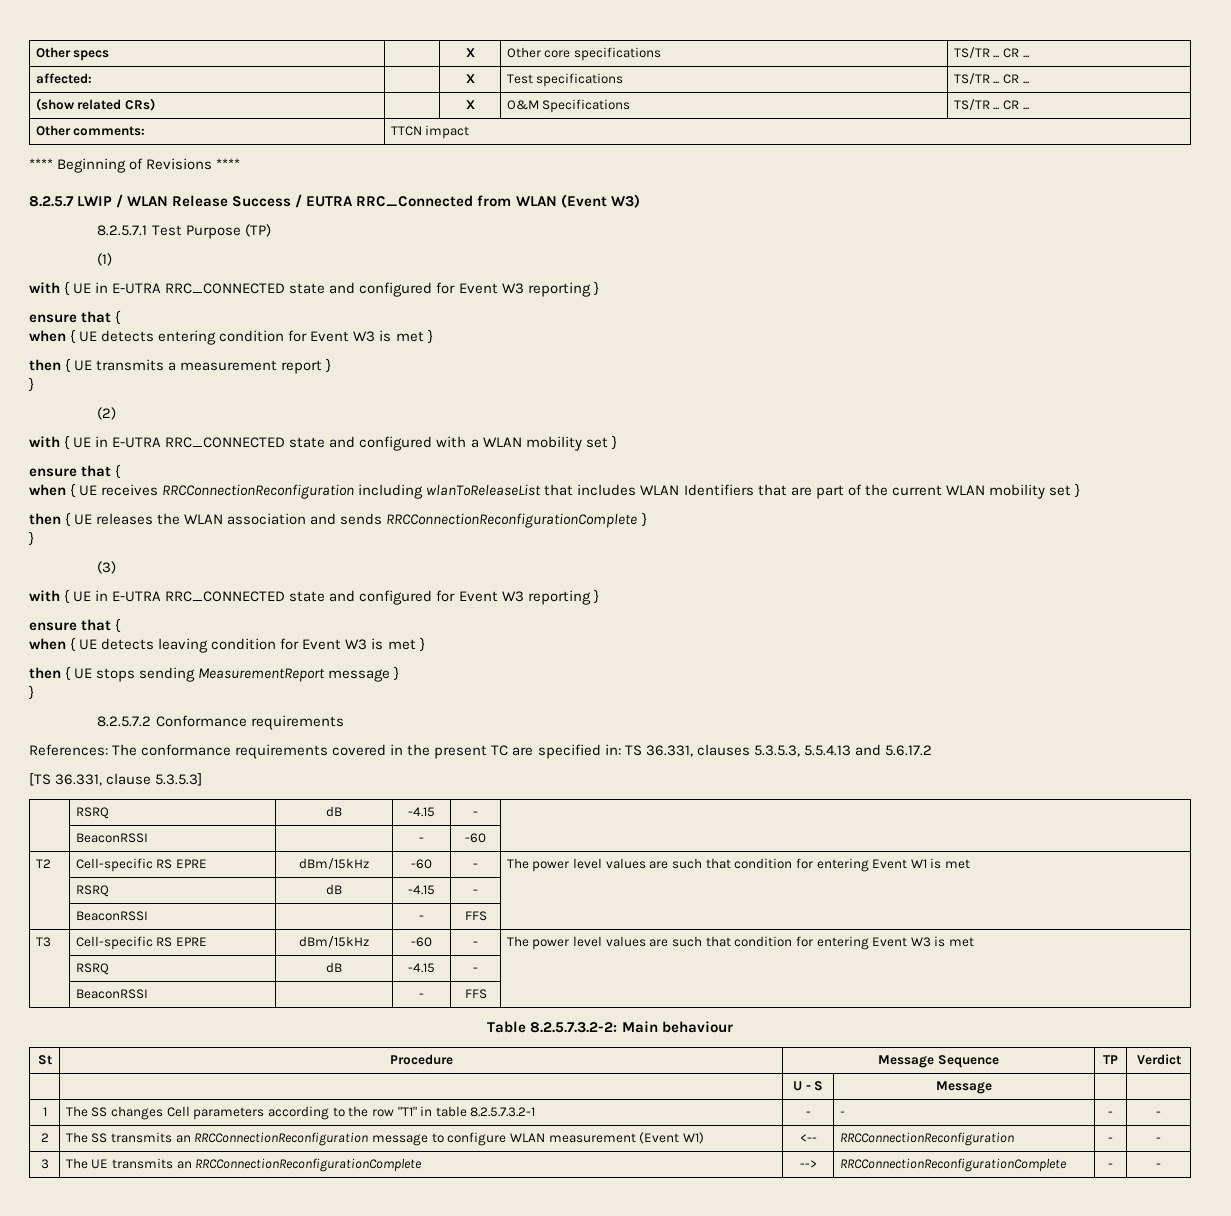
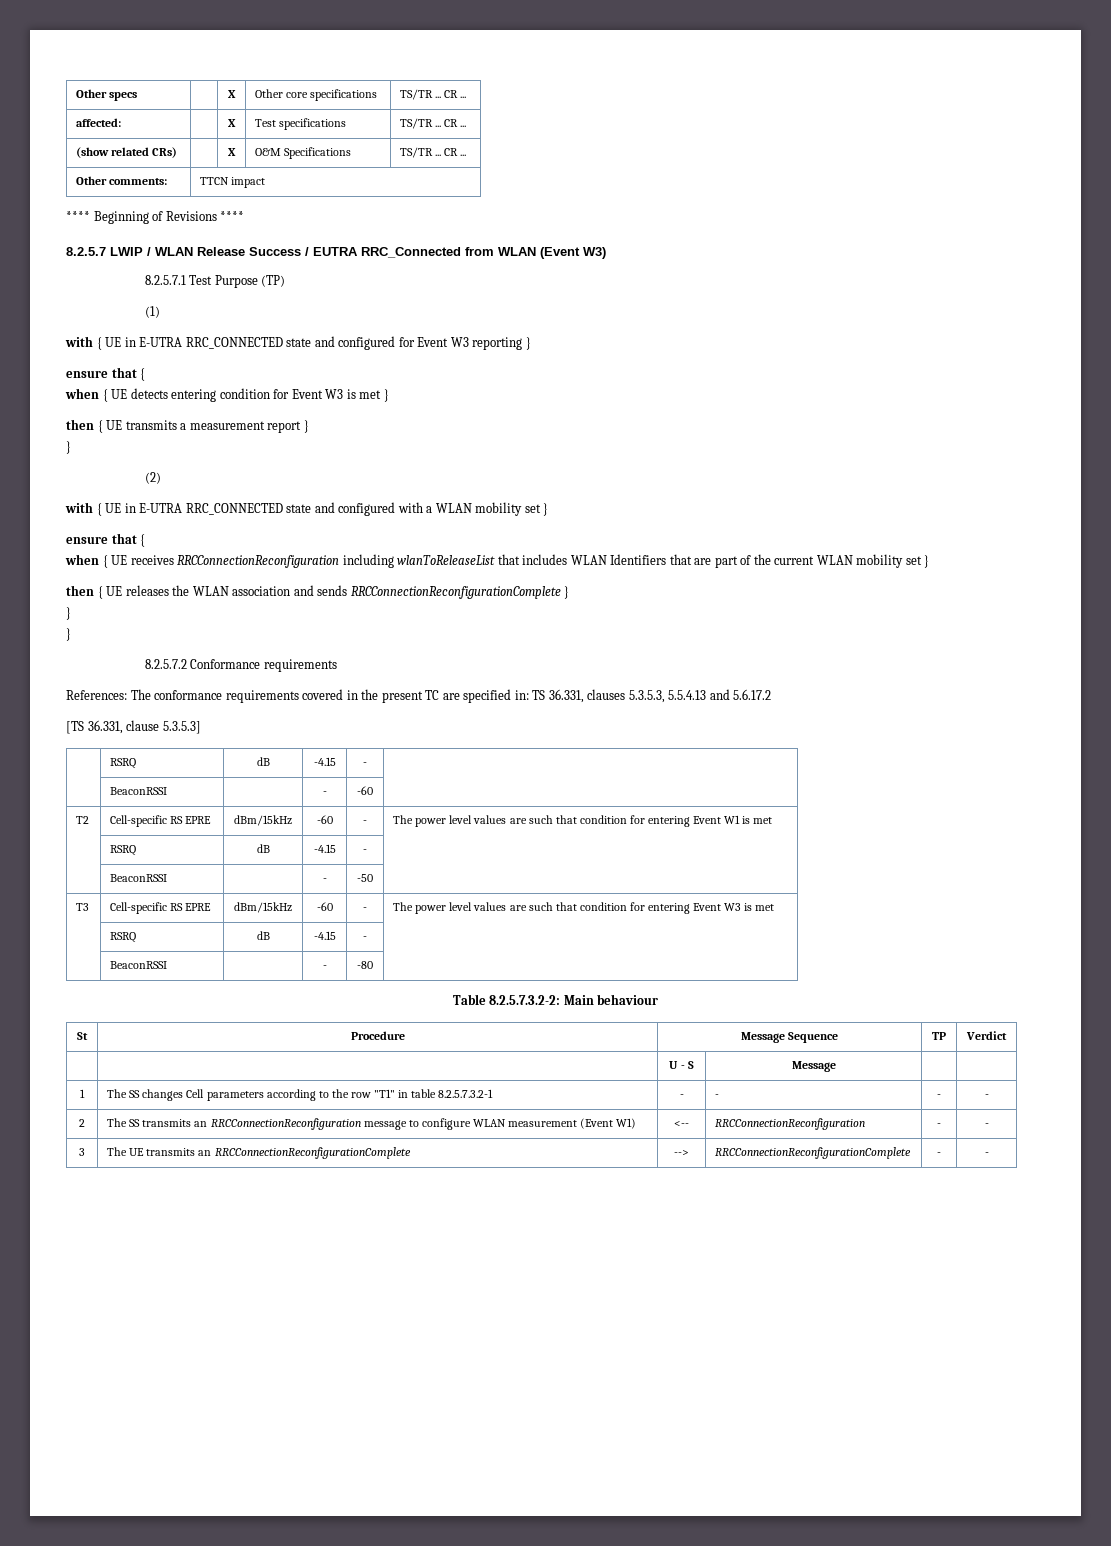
- (3)
- with { UE in E-UTRA RRC_CONNECTED state and configured for Event W3 reporting }
- ensure that {
- when { UE detects leaving condition for Event W3 is met }
- then { UE stops sending MeasurementReport message }
  T2 | Cell-specific RS EPRE | dBm/15kHz | -60 | - | The power level values are such that condition for entering Event W1 is met
  | RSRQ | dB | -4.15 | - |
- | BeaconRSSI | | - | FFS |
+ | BeaconRSSI | | - | -50 |
  T3 | Cell-specific RS EPRE | dBm/15kHz | -60 | - | The power level values are such that condition for entering Event W3 is met
  | RSRQ | dB | -4.15 | - |
- | BeaconRSSI | | - | FFS |
+ | BeaconRSSI | | - | -80 |

